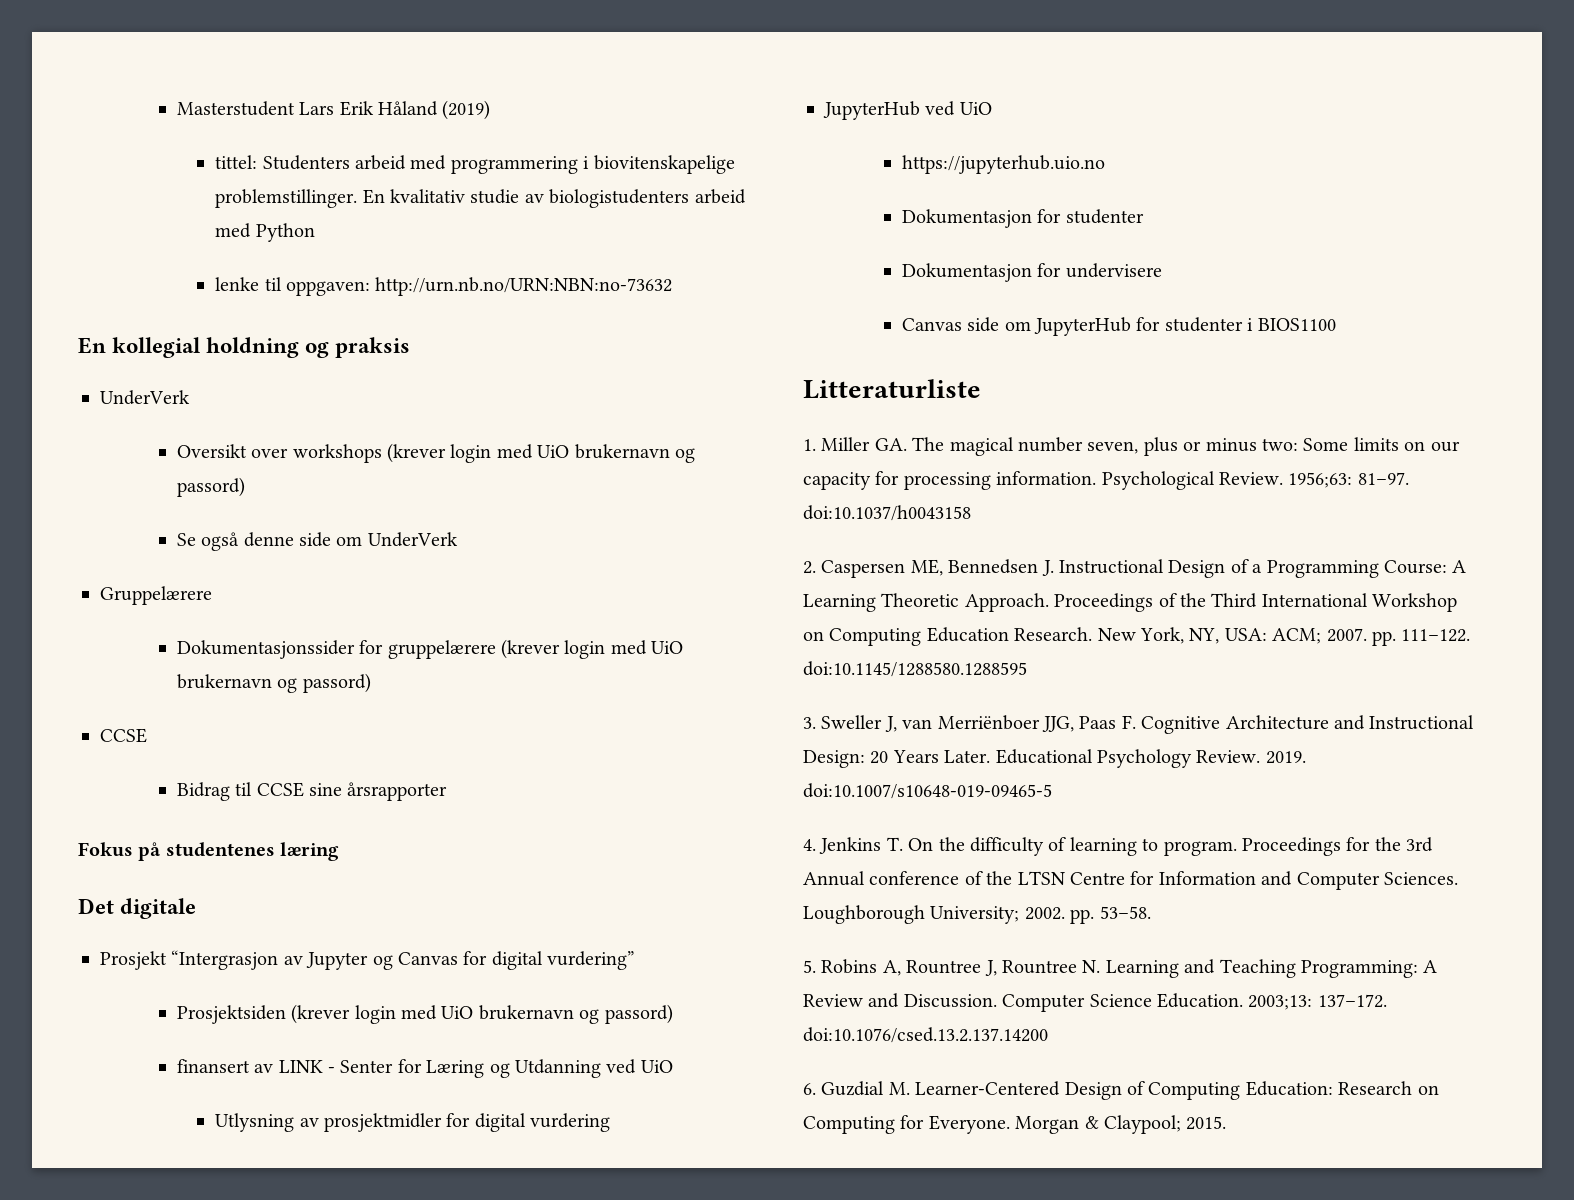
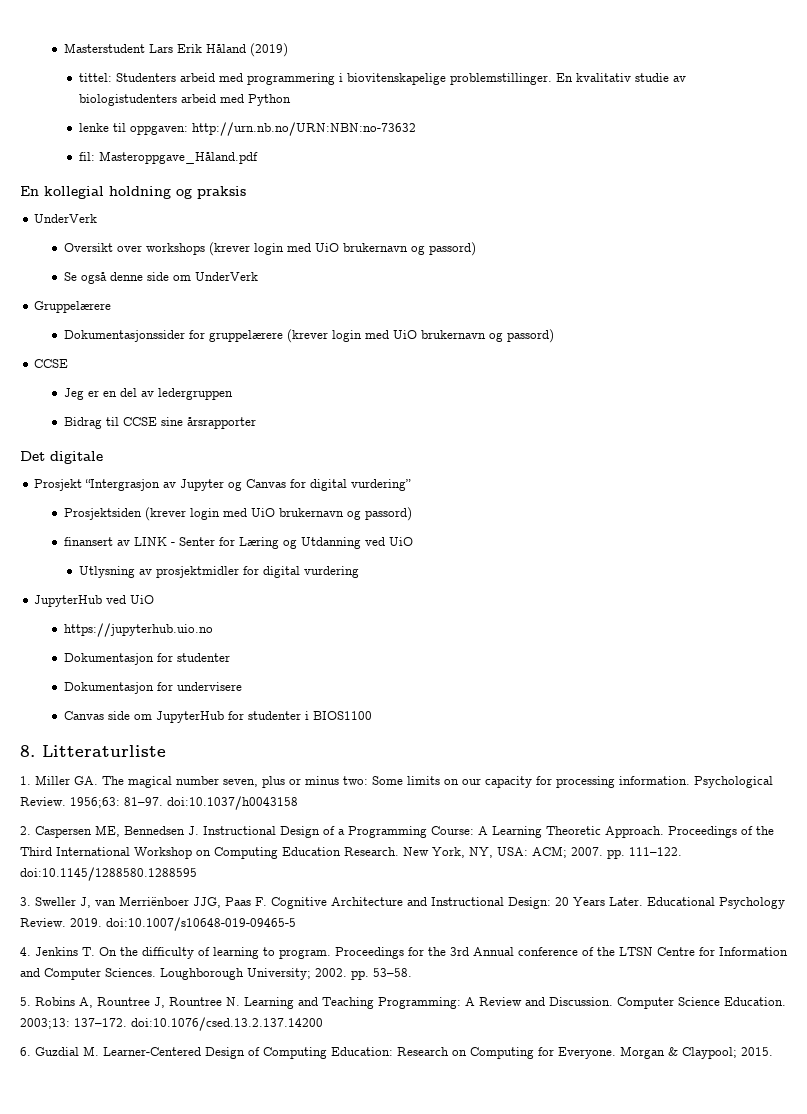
+ fil: Masteroppgave_Håland.pdf
+ Jeg er en del av ledergruppen
- Fokus på studentenes læring
- Litteraturliste
+ 8. Litteraturliste

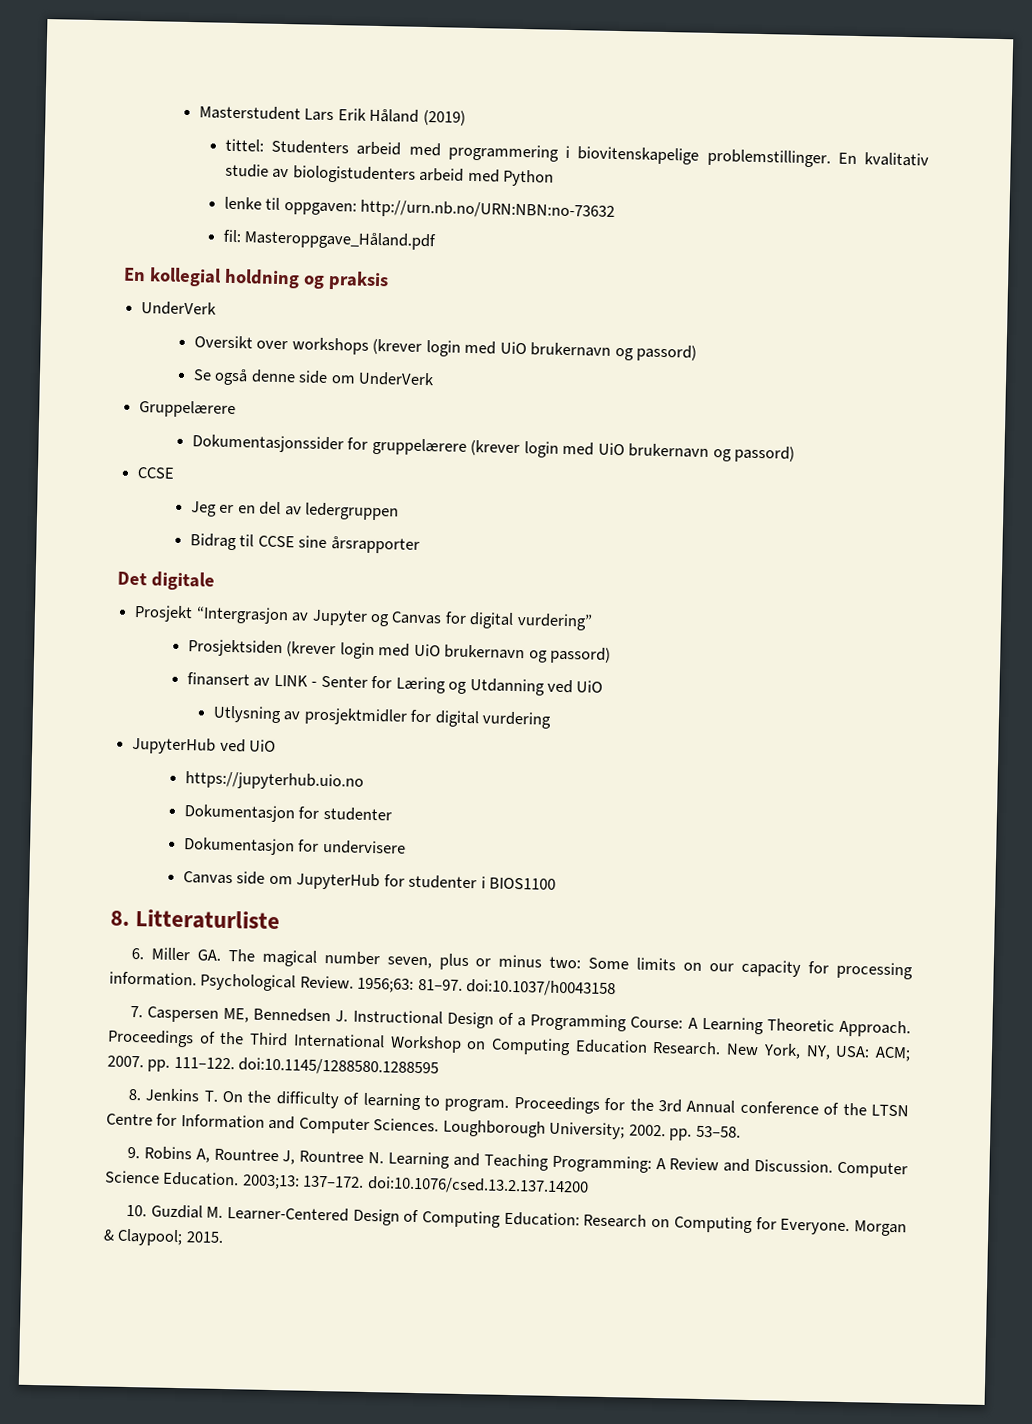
- 1. Miller GA. The magical number seven, plus or minus two: Some limits on our capacity for processing information.
+ 6. Miller GA. The magical number seven, plus or minus two: Some limits on our capacity for processing information.
- 2. Caspersen ME, Bennedsen J. Instructional Design of a Programming Course: A Learning Theoretic Approach.
+ 7. Caspersen ME, Bennedsen J. Instructional Design of a Programming Course: A Learning Theoretic Approach.
- 3. Sweller J, van Merriënboer JJG, Paas F. Cognitive Architecture and Instructional Design: 20 Years Later. Educational Psychology Review. 2019. doi:10.1007/s10648-019-09465-5
- 4. Jenkins T. On the difficulty of learning to program.
+ 8. Jenkins T. On the difficulty of learning to program.
- 5. Robins A, Rountree J, Rountree N. Learning and Teaching Programming: A Review and Discussion.
+ 9. Robins A, Rountree J, Rountree N. Learning and Teaching Programming: A Review and Discussion.
- 6. Guzdial M. Learner-Centered Design of Computing Education: Research on Computing for Everyone.
+ 10. Guzdial M. Learner-Centered Design of Computing Education: Research on Computing for Everyone.

